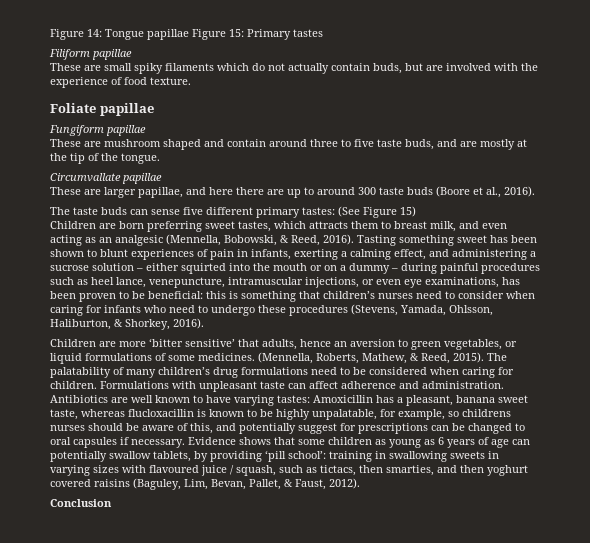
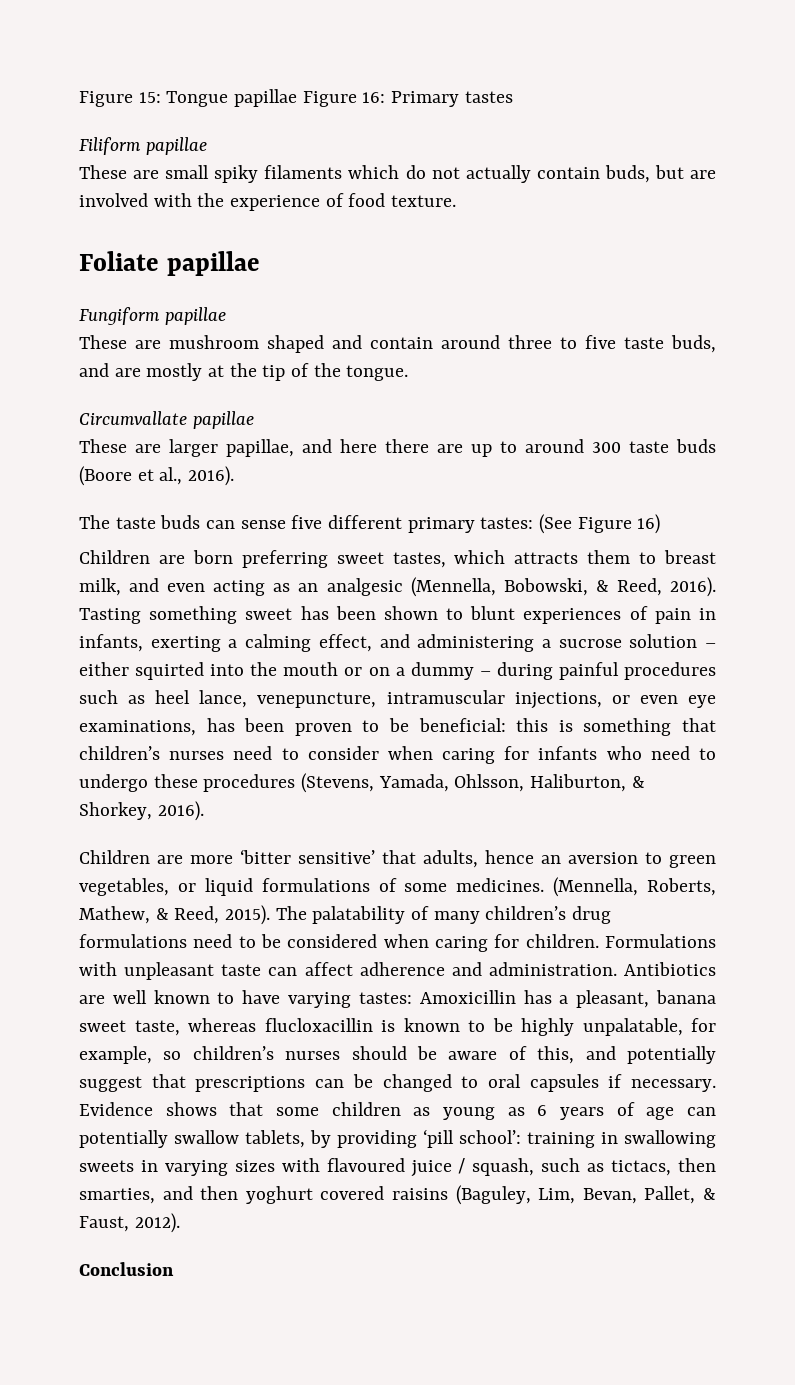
- Figure 14: Tongue papillae Figure 15: Primary tastes
+ Figure 15: Tongue papillae Figure 16: Primary tastes
- The taste buds can sense five different primary tastes: (See Figure 15)
+ The taste buds can sense five different primary tastes: (See Figure 16)
- Antibiotics are well known to have varying tastes: Amoxicillin has a pleasant, banana sweet taste, whereas flucloxacillin is known to be highly unpalatable, for example, so childrens nurses should be aware of this, and potentially suggest for prescriptions can be changed to oral capsules if necessary.
+ Antibiotics are well known to have varying tastes: Amoxicillin has a pleasant, banana sweet taste, whereas flucloxacillin is known to be highly unpalatable, for example, so children’s nurses should be aware of this, and potentially suggest that prescriptions can be changed to oral capsules if necessary.

